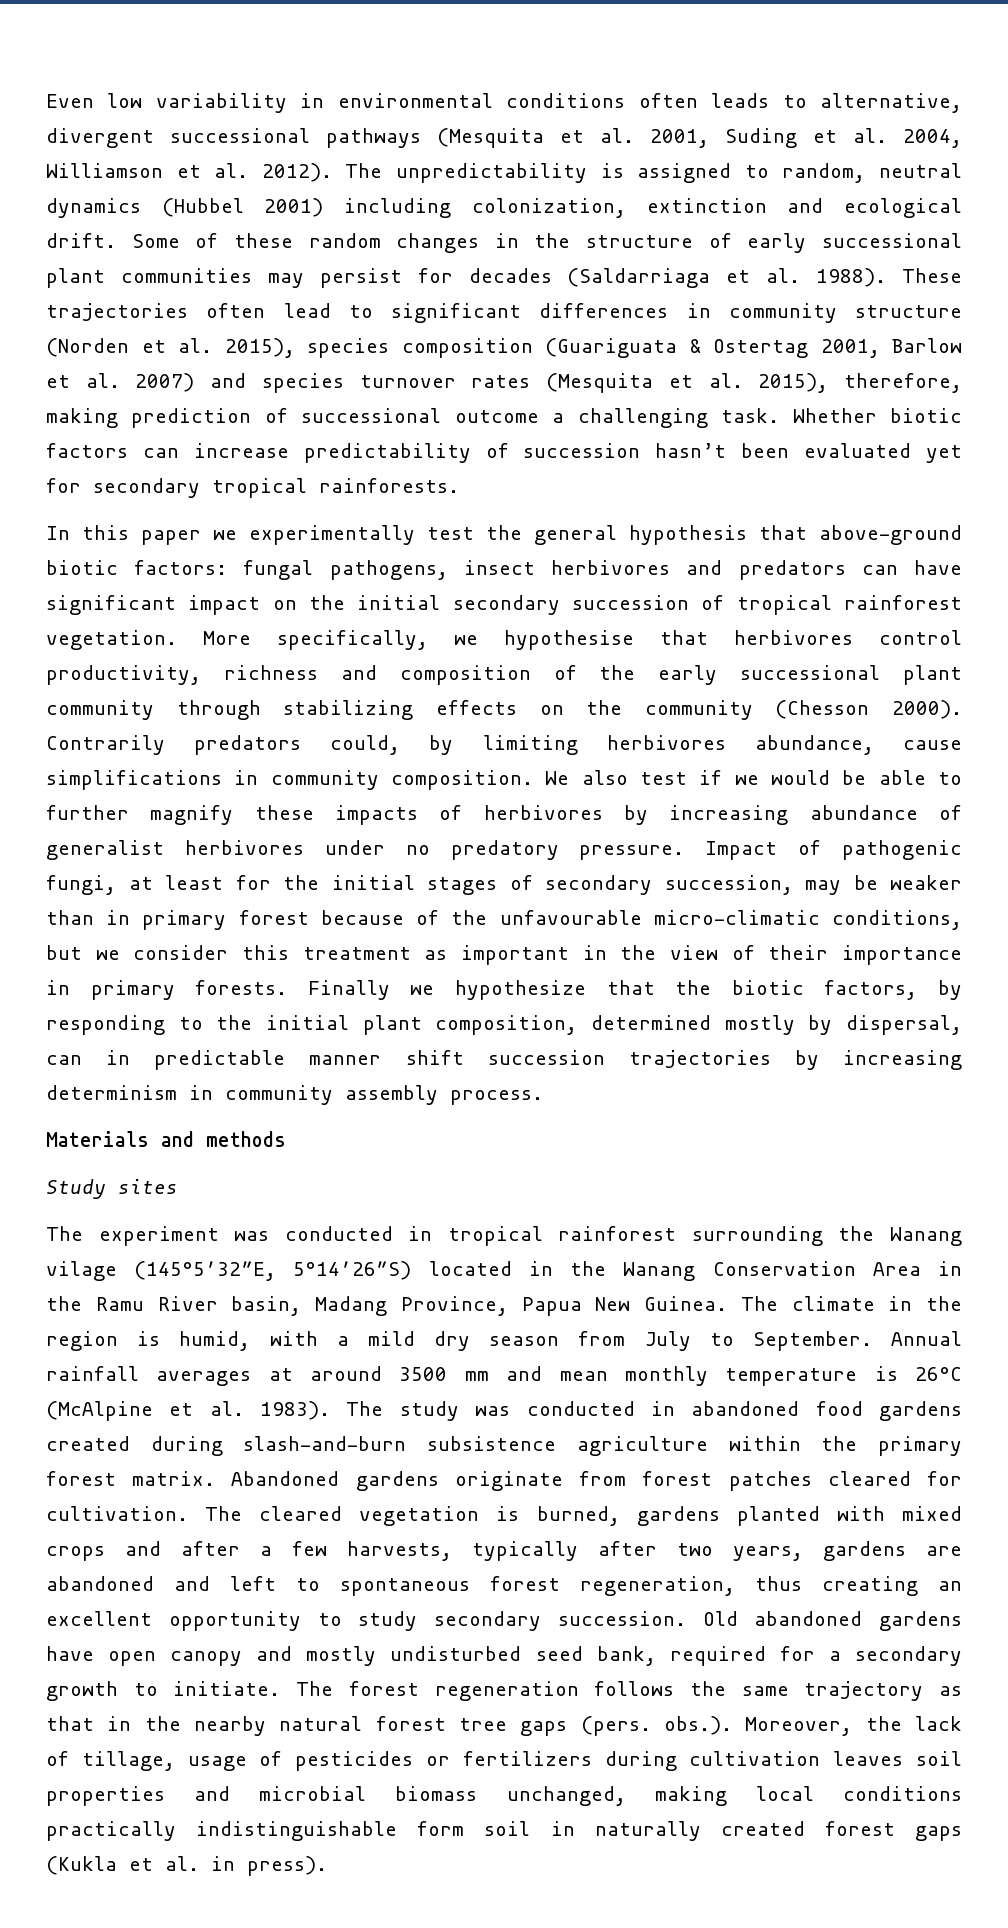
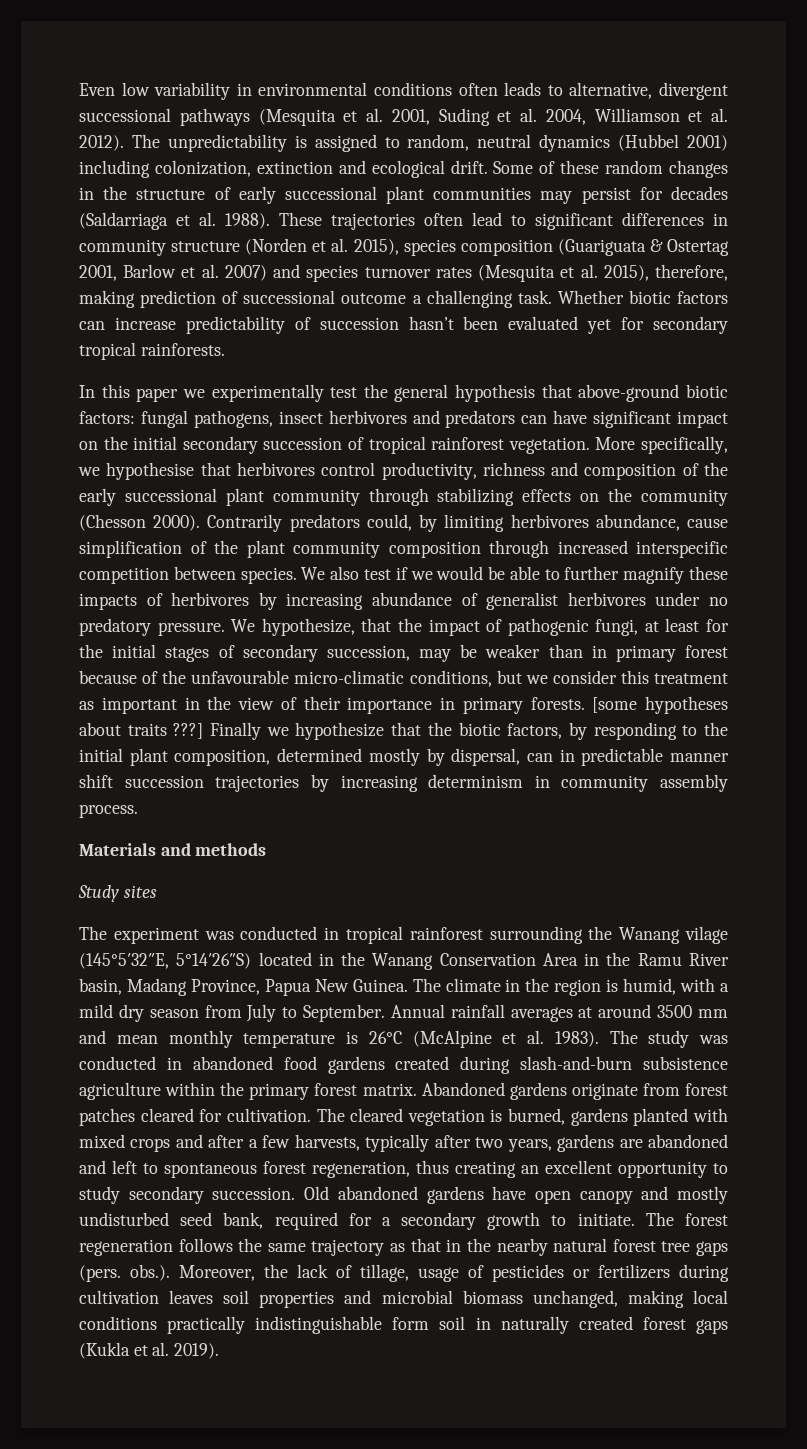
- Contrarily predators could, by limiting herbivores abundance, cause simplifications in community composition.
+ Contrarily predators could, by limiting herbivores abundance, cause simplification of the plant community composition through increased interspecific competition between species.
- Impact of pathogenic fungi, at least for the initial stages of secondary succession, may be weaker than in primary forest because of the unfavourable micro-climatic conditions, but we consider this treatment as important in the view of their importance in primary forests.
+ We hypothesize, that the impact of pathogenic fungi, at least for the initial stages of secondary succession, may be weaker than in primary forest because of the unfavourable micro-climatic conditions, but we consider this treatment as important in the view of their importance in primary forests.
+ [some hypotheses about traits ???]
- The forest regeneration follows the same trajectory as that in the nearby natural forest tree gaps (pers. obs.). Moreover, the lack of tillage, usage of pesticides or fertilizers during cultivation leaves soil properties and microbial biomass unchanged, making local conditions practically indistinguishable form soil in naturally created forest gaps (Kukla et al. in press).
+ The forest regeneration follows the same trajectory as that in the nearby natural forest tree gaps (pers. obs.). Moreover, the lack of tillage, usage of pesticides or fertilizers during cultivation leaves soil properties and microbial biomass unchanged, making local conditions practically indistinguishable form soil in naturally created forest gaps (Kukla et al. 2019).

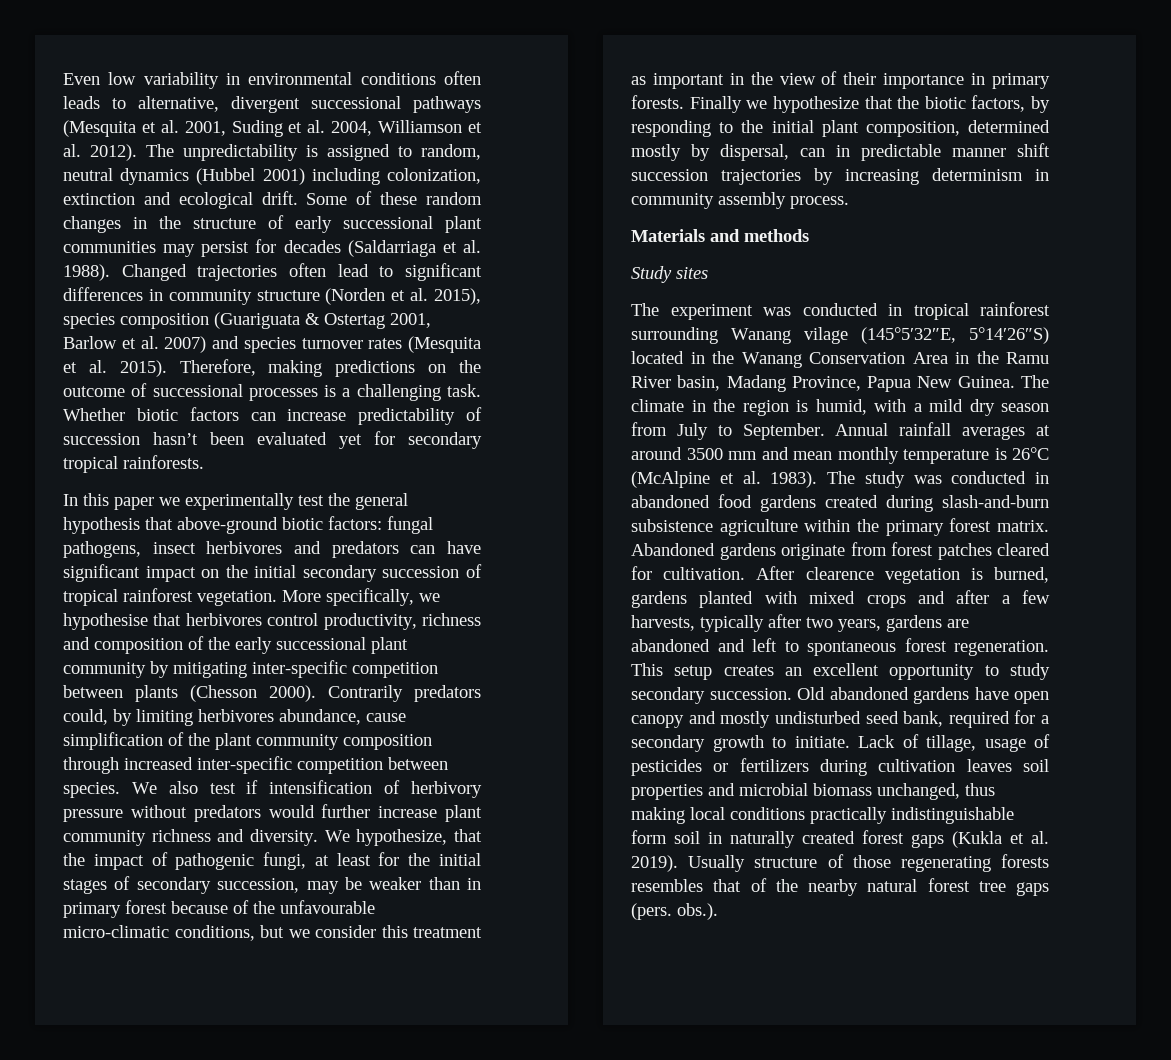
- These trajectories often lead to significant differences in community structure (Norden et al. 2015), species composition (Guariguata & Ostertag 2001, Barlow et al. 2007) and species turnover rates (Mesquita et al. 2015), therefore, making prediction of successional outcome a challenging task.
+ Changed trajectories often lead to significant differences in community structure (Norden et al. 2015), species composition (Guariguata & Ostertag 2001, Barlow et al. 2007) and species turnover rates (Mesquita et al. 2015). Therefore, making predictions on the outcome of successional processes is a challenging task.
- More specifically, we hypothesise that herbivores control productivity, richness and composition of the early successional plant community through stabilizing effects on the community (Chesson 2000).
+ More specifically, we hypothesise that herbivores control productivity, richness and composition of the early successional plant community by mitigating inter-specific competition between plants (Chesson 2000).
- Contrarily predators could, by limiting herbivores abundance, cause simplification of the plant community composition through increased interspecific competition between species.
+ Contrarily predators could, by limiting herbivores abundance, cause simplification of the plant community composition through increased inter-specific competition between species.
- We also test if we would be able to further magnify these impacts of herbivores by increasing abundance of generalist herbivores under no predatory pressure.
+ We also test if intensification of herbivory pressure without predators would further increase plant community richness and diversity.
- [some hypotheses about traits ???]
- The experiment was conducted in tropical rainforest surrounding the Wanang vilage (145°5′32″E, 5°14′26″S) located in the Wanang Conservation Area in the Ramu River basin, Madang Province, Papua New Guinea.
+ The experiment was conducted in tropical rainforest surrounding Wanang vilage (145°5′32″E, 5°14′26″S) located in the Wanang Conservation Area in the Ramu River basin, Madang Province, Papua New Guinea.
- The cleared vegetation is burned, gardens planted with mixed crops and after a few harvests, typically after two years, gardens are abandoned and left to spontaneous forest regeneration, thus creating an excellent opportunity to study secondary succession.
+ After clearence vegetation is burned, gardens planted with mixed crops and after a few harvests, typically after two years, gardens are abandoned and left to spontaneous forest regeneration. This setup creates an excellent opportunity to study secondary succession.
- The forest regeneration follows the same trajectory as that in the nearby natural forest tree gaps (pers. obs.). Moreover, the lack of tillage, usage of pesticides or fertilizers during cultivation leaves soil properties and microbial biomass unchanged, making local conditions practically indistinguishable form soil in naturally created forest gaps (Kukla et al. 2019).
+ Lack of tillage, usage of pesticides or fertilizers during cultivation leaves soil properties and microbial biomass unchanged, thus making local conditions practically indistinguishable form soil in naturally created forest gaps (Kukla et al. 2019).
+ Usually structure of those regenerating forests resembles that of the nearby natural forest tree gaps (pers. obs.).

